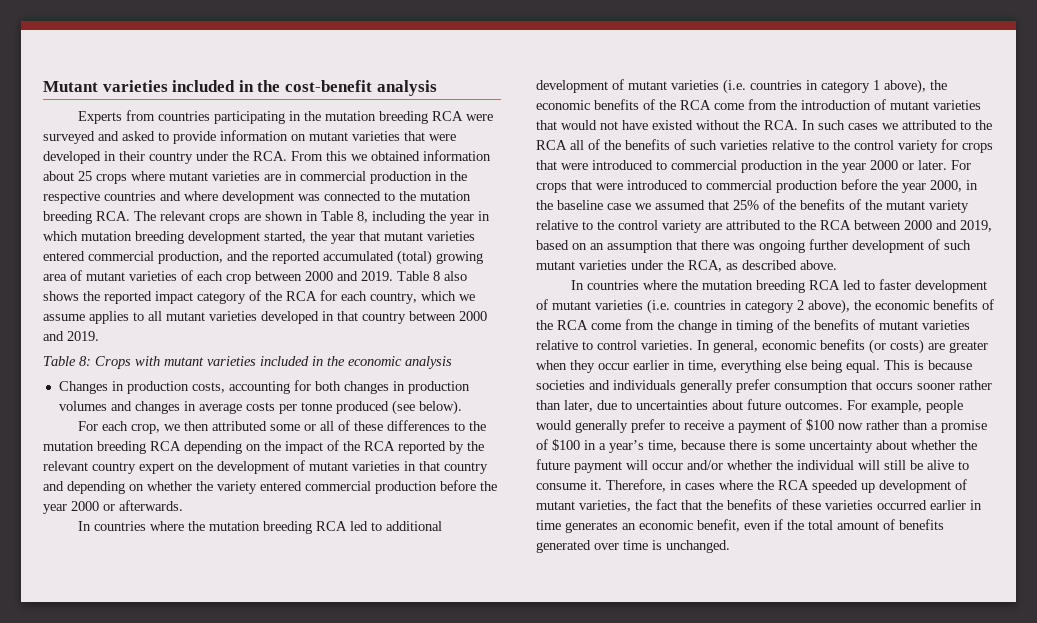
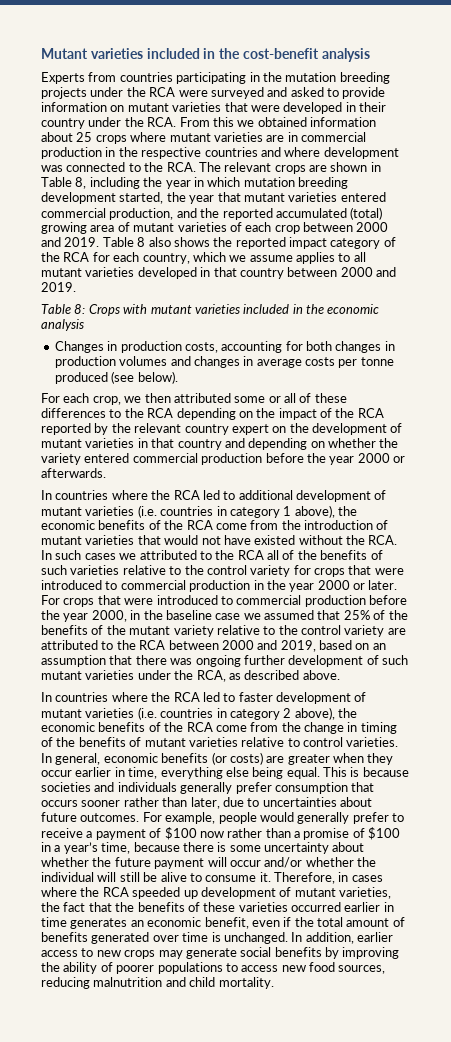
- Experts from countries participating in the mutation breeding RCA were surveyed and asked to provide information on mutant varieties that were developed in their country under the RCA. From this we obtained information about 25 crops where mutant varieties are in commercial production in the respective countries and where development was connected to the mutation breeding RCA. The relevant crops are shown in Table 8, including the year in which mutation breeding development started, the year that mutant varieties entered commercial production, and the reported accumulated (total) growing area of mutant varieties of each crop between 2000 and 2019.
+ Experts from countries participating in the mutation breeding projects under the RCA were surveyed and asked to provide information on mutant varieties that were developed in their country under the RCA. From this we obtained information about 25 crops where mutant varieties are in commercial production in the respective countries and where development was connected to the RCA. The relevant crops are shown in Table 8, including the year in which mutation breeding development started, the year that mutant varieties entered commercial production, and the reported accumulated (total) growing area of mutant varieties of each crop between 2000 and 2019.
- For each crop, we then attributed some or all of these differences to the mutation breeding RCA depending on the impact of the RCA reported by the relevant country expert on the development of mutant varieties in that country and depending on whether the variety entered commercial production before the year 2000 or afterwards.
+ For each crop, we then attributed some or all of these differences to the RCA depending on the impact of the RCA reported by the relevant country expert on the development of mutant varieties in that country and depending on whether the variety entered commercial production before the year 2000 or afterwards.
- In countries where the mutation breeding RCA led to additional development of mutant varieties (i.e. countries in category 1 above), the economic benefits of the RCA come from the introduction of mutant varieties that would not have existed without the RCA. In such cases we attributed to the RCA all of the benefits of such varieties relative to the control variety for crops that were introduced to commercial production in the year 2000 or later.
+ In countries where the RCA led to additional development of mutant varieties (i.e. countries in category 1 above), the economic benefits of the RCA come from the introduction of mutant varieties that would not have existed without the RCA. In such cases we attributed to the RCA all of the benefits of such varieties relative to the control variety for crops that were introduced to commercial production in the year 2000 or later.
- In countries where the mutation breeding RCA led to faster development of mutant varieties (i.e. countries in category 2 above), the economic benefits of the RCA come from the change in timing of the benefits of mutant varieties relative to control varieties.
+ In countries where the RCA led to faster development of mutant varieties (i.e. countries in category 2 above), the economic benefits of the RCA come from the change in timing of the benefits of mutant varieties relative to control varieties.
+ In addition, earlier access to new crops may generate social benefits by improving the ability of poorer populations to access new food sources, reducing malnutrition and child mortality.

